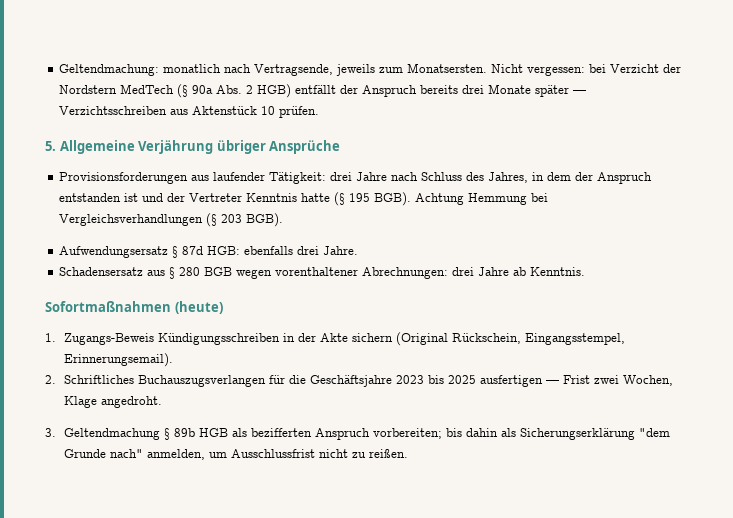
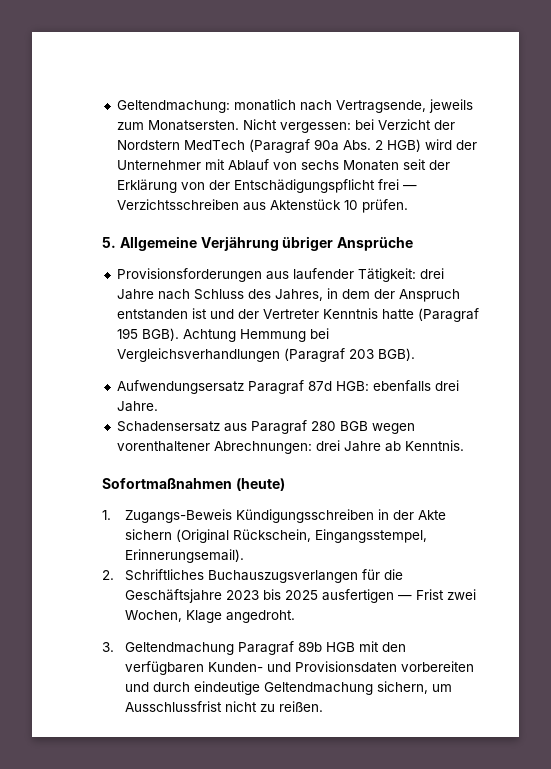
- Nicht vergessen: bei Verzicht der Nordstern MedTech (§ 90a Abs. 2 HGB) entfällt der Anspruch bereits drei Monate später — Verzichtsschreiben aus Aktenstück 10 prüfen.
+ Nicht vergessen: bei Verzicht der Nordstern MedTech (Paragraf 90a Abs. 2 HGB) wird der Unternehmer mit Ablauf von sechs Monaten seit der Erklärung von der Entschädigungspflicht frei — Verzichtsschreiben aus Aktenstück 10 prüfen.
- Provisionsforderungen aus laufender Tätigkeit: drei Jahre nach Schluss des Jahres, in dem der Anspruch entstanden ist und der Vertreter Kenntnis hatte (§ 195 BGB).
+ Provisionsforderungen aus laufender Tätigkeit: drei Jahre nach Schluss des Jahres, in dem der Anspruch entstanden ist und der Vertreter Kenntnis hatte (Paragraf 195 BGB).
- Achtung Hemmung bei Vergleichsverhandlungen (§ 203 BGB).
+ Achtung Hemmung bei Vergleichsverhandlungen (Paragraf 203 BGB).
- Aufwendungsersatz § 87d HGB: ebenfalls drei Jahre.
+ Aufwendungsersatz Paragraf 87d HGB: ebenfalls drei Jahre.
- Schadensersatz aus § 280 BGB wegen vorenthaltener Abrechnungen: drei Jahre ab Kenntnis.
+ Schadensersatz aus Paragraf 280 BGB wegen vorenthaltener Abrechnungen: drei Jahre ab Kenntnis.
- 3. Geltendmachung § 89b HGB als bezifferten Anspruch vorbereiten; bis dahin als Sicherungserklärung "dem Grunde nach" anmelden, um Ausschlussfrist nicht zu reißen.
+ 3. Geltendmachung Paragraf 89b HGB mit den verfügbaren Kunden- und Provisionsdaten vorbereiten und durch eindeutige Geltendmachung sichern, um Ausschlussfrist nicht zu reißen.

